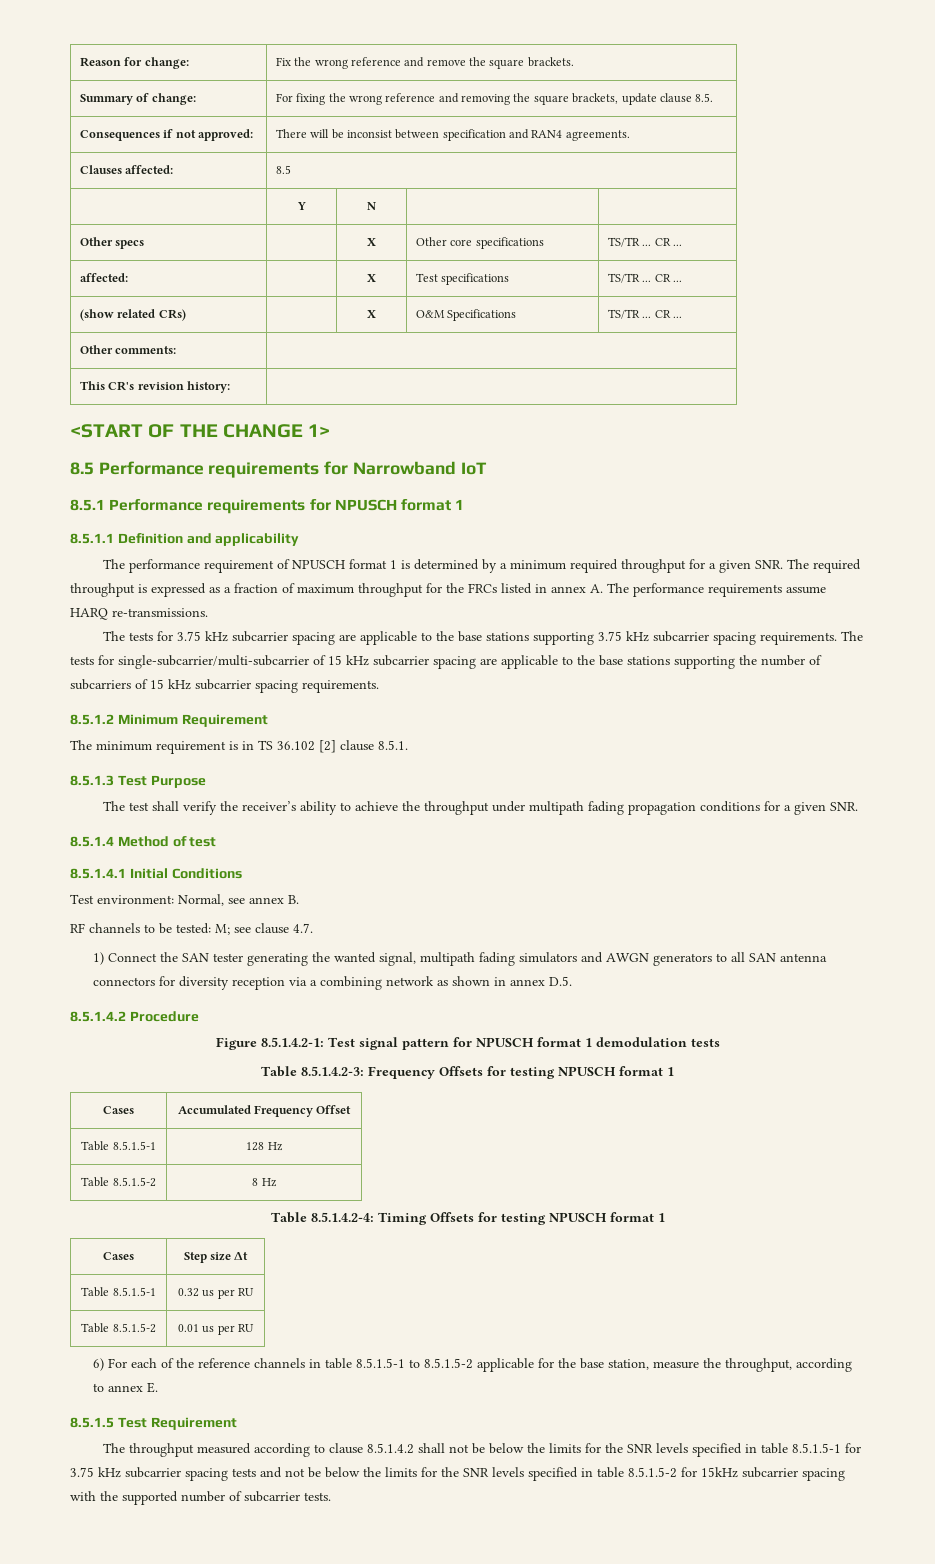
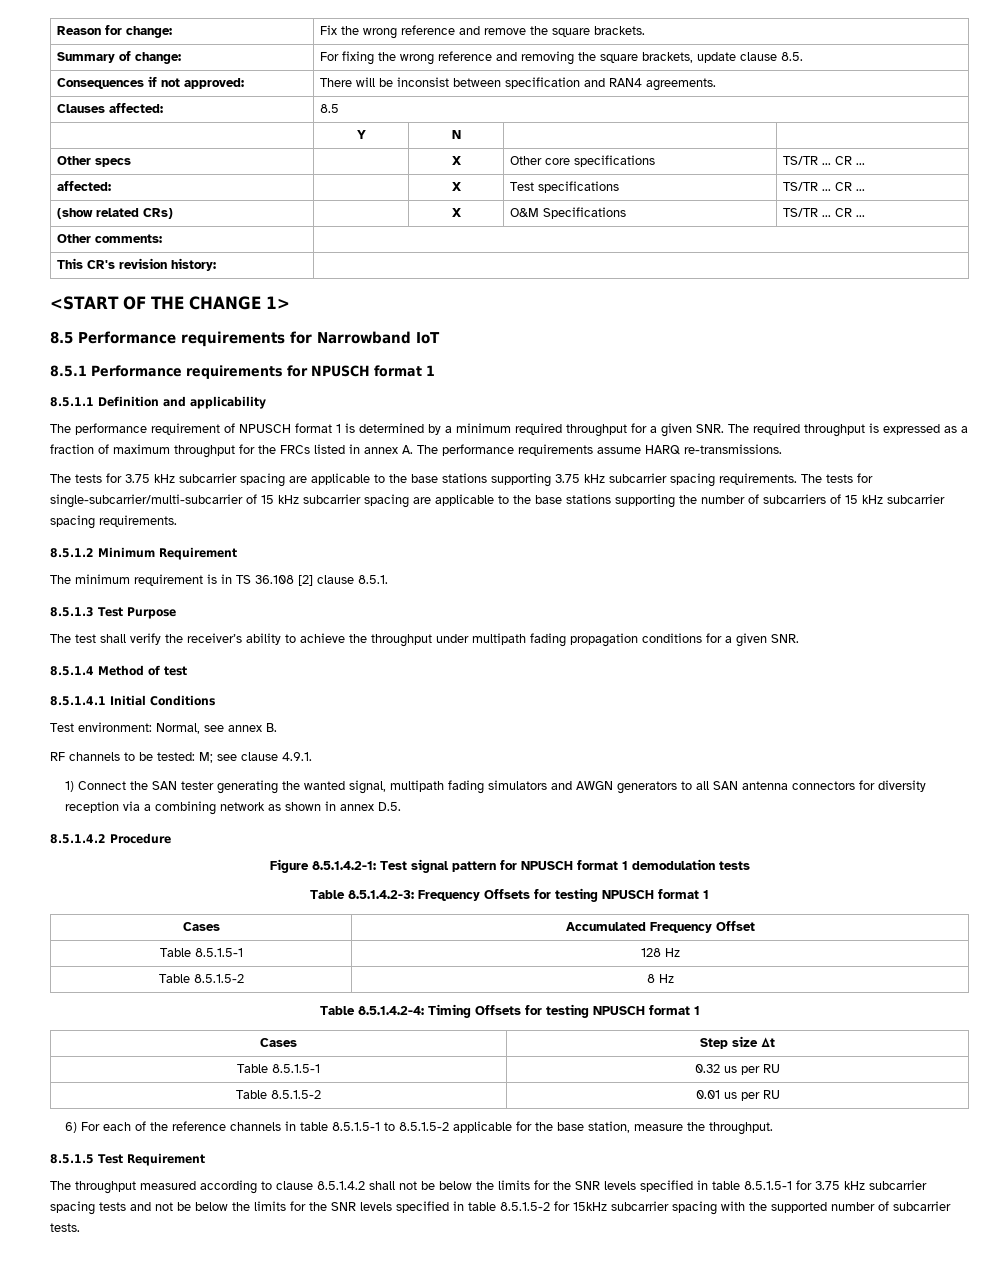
- The minimum requirement is in TS 36.102 [2] clause 8.5.1.
+ The minimum requirement is in TS 36.108 [2] clause 8.5.1.
- RF channels to be tested: M; see clause 4.7.
+ RF channels to be tested: M; see clause 4.9.1.
- 6) For each of the reference channels in table 8.5.1.5-1 to 8.5.1.5-2 applicable for the base station, measure the throughput, according to annex E.
+ 6) For each of the reference channels in table 8.5.1.5-1 to 8.5.1.5-2 applicable for the base station, measure the throughput.

